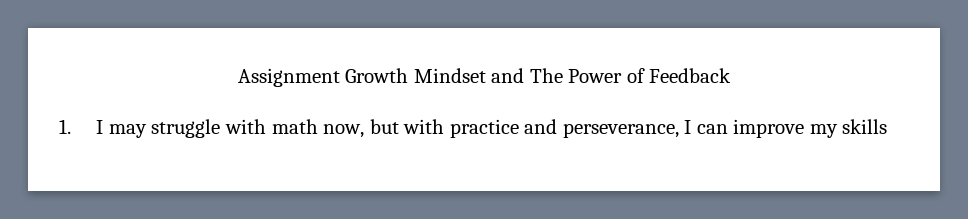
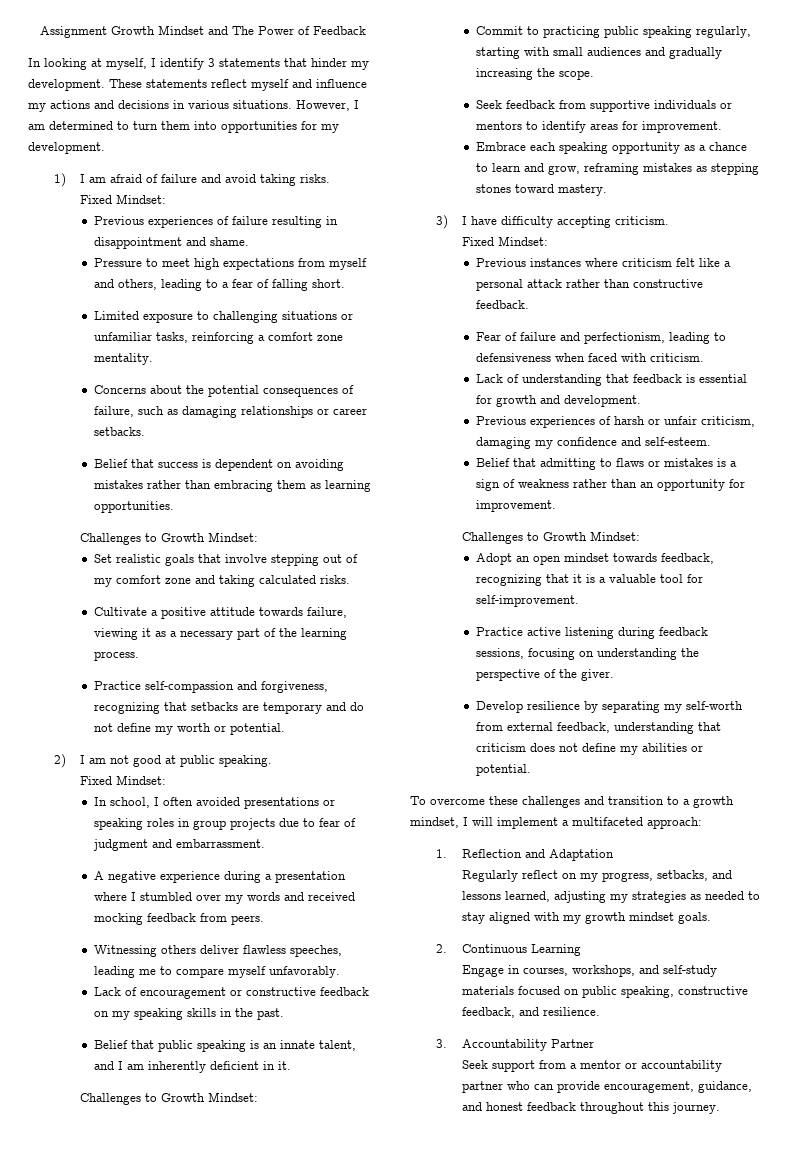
- 1. I may struggle with math now, but with practice and perseverance, I can improve my skills
+ In looking at myself, I identify 3 statements that hinder my development. These statements reflect myself and influence my actions and decisions in various situations. However, I am determined to turn them into opportunities for my development.
+ 1) I am afraid of failure and avoid taking risks.
+ Fixed Mindset:
+ Previous experiences of failure resulting in disappointment and shame.
+ Pressure to meet high expectations from myself and others, leading to a fear of falling short.
+ Limited exposure to challenging situations or unfamiliar tasks, reinforcing a comfort zone mentality.
+ Concerns about the potential consequences of failure, such as damaging relationships or career setbacks.
+ Belief that success is dependent on avoiding mistakes rather than embracing them as learning opportunities.
+ Challenges to Growth Mindset:
+ Set realistic goals that involve stepping out of my comfort zone and taking calculated risks.
+ Cultivate a positive attitude towards failure, viewing it as a necessary part of the learning process.
+ Practice self-compassion and forgiveness, recognizing that setbacks are temporary and do not define my worth or potential.
+ 2) I am not good at public speaking.
+ Fixed Mindset:
+ In school, I often avoided presentations or speaking roles in group projects due to fear of judgment and embarrassment.
+ A negative experience during a presentation where I stumbled over my words and received mocking feedback from peers.
+ Witnessing others deliver flawless speeches, leading me to compare myself unfavorably.
+ Lack of encouragement or constructive feedback on my speaking skills in the past.
+ Belief that public speaking is an innate talent, and I am inherently deficient in it.
+ Challenges to Growth Mindset:
+ Commit to practicing public speaking regularly, starting with small audiences and gradually increasing the scope.
+ Seek feedback from supportive individuals or mentors to identify areas for improvement.
+ Embrace each speaking opportunity as a chance to learn and grow, reframing mistakes as stepping stones toward mastery.
+ 3) I have difficulty accepting criticism.
+ Fixed Mindset:
+ Previous instances where criticism felt like a personal attack rather than constructive feedback.
+ Fear of failure and perfectionism, leading to defensiveness when faced with criticism.
+ Lack of understanding that feedback is essential for growth and development.
+ Previous experiences of harsh or unfair criticism, damaging my confidence and self-esteem.
+ Belief that admitting to flaws or mistakes is a sign of weakness rather than an opportunity for improvement.
+ Challenges to Growth Mindset:
+ Adopt an open mindset towards feedback, recognizing that it is a valuable tool for self-improvement.
+ Practice active listening during feedback sessions, focusing on understanding the perspective of the giver.
+ Develop resilience by separating my self-worth from external feedback, understanding that criticism does not define my abilities or potential.
+ To overcome these challenges and transition to a growth mindset, I will implement a multifaceted approach:
+ 1. Reflection and Adaptation
+ Regularly reflect on my progress, setbacks, and lessons learned, adjusting my strategies as needed to stay aligned with my growth mindset goals.
+ 2. Continuous Learning
+ Engage in courses, workshops, and self-study materials focused on public speaking, constructive feedback, and resilience.
+ 3. Accountability Partner
+ Seek support from a mentor or accountability partner who can provide encouragement, guidance, and honest feedback throughout this journey.

